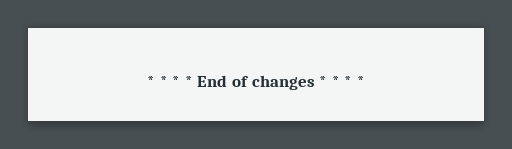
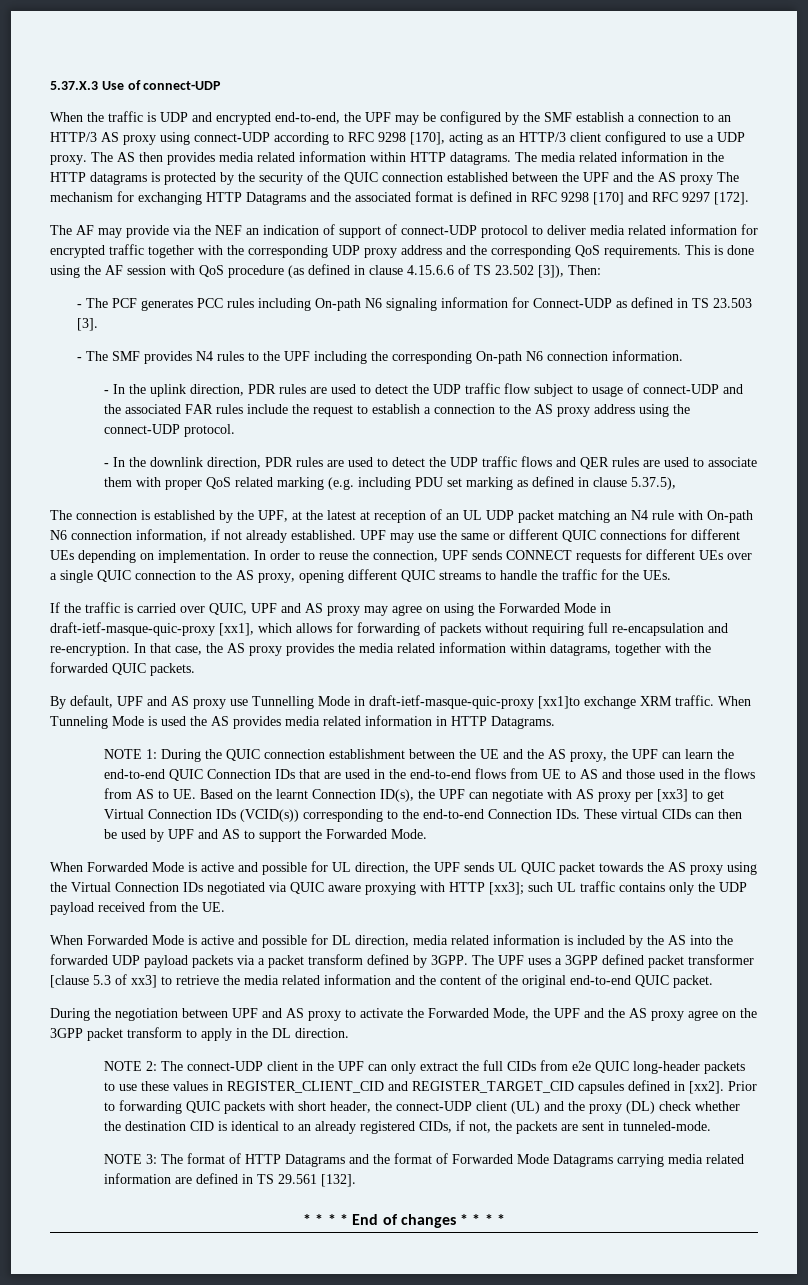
+ 5.37.X.3 Use of connect-UDP
+ When the traffic is UDP and encrypted end-to-end, the UPF may be configured by the SMF establish a connection to an HTTP/3 AS proxy using connect-UDP according to RFC 9298 [170], acting as an HTTP/3 client configured to use a UDP proxy. The AS then provides media related information within HTTP datagrams. The media related information in the HTTP datagrams is protected by the security of the QUIC connection established between the UPF and the AS proxy The mechanism for exchanging HTTP Datagrams and the associated format is defined in RFC 9298 [170] and RFC 9297 [172].
+ The AF may provide via the NEF an indication of support of connect-UDP protocol to deliver media related information for encrypted traffic together with the corresponding UDP proxy address and the corresponding QoS requirements. This is done using the AF session with QoS procedure (as defined in clause 4.15.6.6 of TS 23.502 [3]), Then:
+ - The PCF generates PCC rules including On-path N6 signaling information for Connect-UDP as defined in TS 23.503 [3].
+ - The SMF provides N4 rules to the UPF including the corresponding On-path N6 connection information.
+ - In the uplink direction, PDR rules are used to detect the UDP traffic flow subject to usage of connect-UDP and the associated FAR rules include the request to establish a connection to the AS proxy address using the connect-UDP protocol.
+ - In the downlink direction, PDR rules are used to detect the UDP traffic flows and QER rules are used to associate them with proper QoS related marking (e.g. including PDU set marking as defined in clause 5.37.5),
+ The connection is established by the UPF, at the latest at reception of an UL UDP packet matching an N4 rule with On-path N6 connection information, if not already established. UPF may use the same or different QUIC connections for different UEs depending on implementation. In order to reuse the connection, UPF sends CONNECT requests for different UEs over a single QUIC connection to the AS proxy, opening different QUIC streams to handle the traffic for the UEs.
+ If the traffic is carried over QUIC, UPF and AS proxy may agree on using the Forwarded Mode in draft-ietf-masque-quic-proxy [xx1], which allows for forwarding of packets without requiring full re-encapsulation and re-encryption. In that case, the AS proxy provides the media related information within datagrams, together with the forwarded QUIC packets.
+ By default, UPF and AS proxy use Tunnelling Mode in draft-ietf-masque-quic-proxy [xx1]to exchange XRM traffic. When Tunneling Mode is used the AS provides media related information in HTTP Datagrams.
+ NOTE 1: During the QUIC connection establishment between the UE and the AS proxy, the UPF can learn the end-to-end QUIC Connection IDs that are used in the end-to-end flows from UE to AS and those used in the flows from AS to UE. Based on the learnt Connection ID(s), the UPF can negotiate with AS proxy per [xx3] to get Virtual Connection IDs (VCID(s)) corresponding to the end-to-end Connection IDs. These virtual CIDs can then be used by UPF and AS to support the Forwarded Mode.
+ When Forwarded Mode is active and possible for UL direction, the UPF sends UL QUIC packet towards the AS proxy using the Virtual Connection IDs negotiated via QUIC aware proxying with HTTP [xx3]; such UL traffic contains only the UDP payload received from the UE.
+ When Forwarded Mode is active and possible for DL direction, media related information is included by the AS into the forwarded UDP payload packets via a packet transform defined by 3GPP. The UPF uses a 3GPP defined packet transformer [clause 5.3 of xx3] to retrieve the media related information and the content of the original end-to-end QUIC packet.
+ During the negotiation between UPF and AS proxy to activate the Forwarded Mode, the UPF and the AS proxy agree on the 3GPP packet transform to apply in the DL direction.
+ NOTE 2: The connect-UDP client in the UPF can only extract the full CIDs from e2e QUIC long-header packets to use these values in REGISTER_CLIENT_CID and REGISTER_TARGET_CID capsules defined in [xx2]. Prior to forwarding QUIC packets with short header, the connect-UDP client (UL) and the proxy (DL) check whether the destination CID is identical to an already registered CIDs, if not, the packets are sent in tunneled-mode.
+ NOTE 3: The format of HTTP Datagrams and the format of Forwarded Mode Datagrams carrying media related information are defined in TS 29.561 [132].

